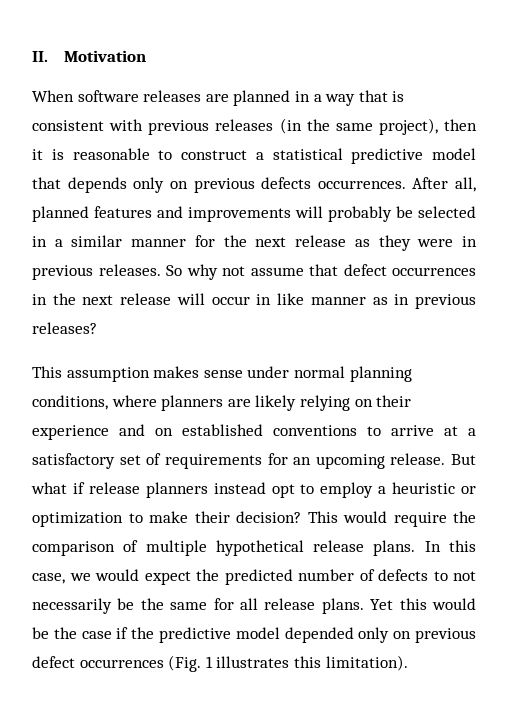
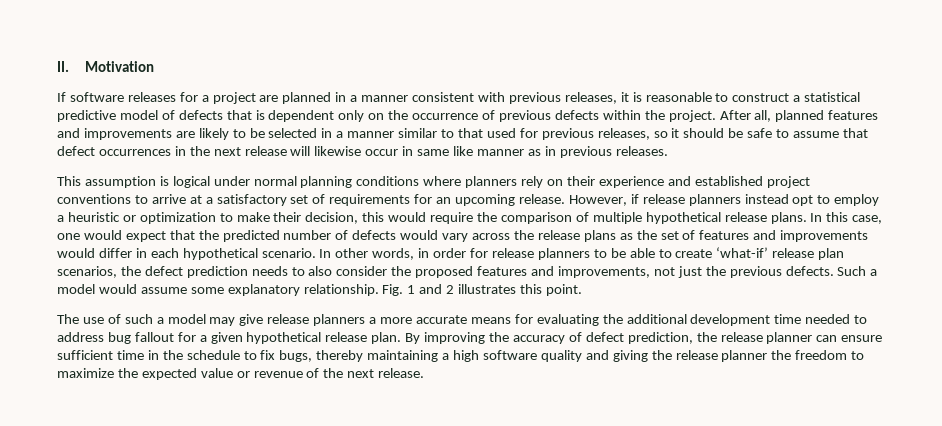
- When software releases are planned in a way that is consistent with previous releases (in the same project), then it is reasonable to construct a statistical predictive model that depends only on previous defects occurrences.
+ If software releases for a project are planned in a manner consistent with previous releases, it is reasonable to construct a statistical predictive model of defects that is dependent only on the occurrence of previous defects within the project.
- After all, planned features and improvements will probably be selected in a similar manner for the next release as they were in previous releases. So why not assume that defect occurrences in the next release will occur in like manner as in previous releases?
+ After all, planned features and improvements are likely to be selected in a manner similar to that used for previous releases, so it should be safe to assume that defect occurrences in the next release will likewise occur in same like manner as in previous releases.
- This assumption makes sense under normal planning conditions, where planners are likely relying on their experience and on established conventions to arrive at a satisfactory set of requirements for an upcoming release.
+ This assumption is logical under normal planning conditions where planners rely on their experience and established project conventions to arrive at a satisfactory set of requirements for an upcoming release.
- But what if release planners instead opt to employ a heuristic or optimization to make their decision? This would require the comparison of multiple hypothetical release plans.
+ However, if release planners instead opt to employ a heuristic or optimization to make their decision, this would require the comparison of multiple hypothetical release plans.
- In this case, we would expect the predicted number of defects to not necessarily be the same for all release plans. Yet this would be the case if the predictive model depended only on previous defect occurrences (Fig. 1 illustrates this limitation).
+ In this case, one would expect that the predicted number of defects would vary across the release plans as the set of features and improvements would differ in each hypothetical scenario. In other words, in order for release planners to be able to create ‘what-if’ release plan scenarios, the defect prediction needs to also consider the proposed features and improvements, not just the previous defects. Such a model would assume some explanatory relationship. Fig. 1 and 2 illustrates this point.
+ The use of such a model may give release planners a more accurate means for evaluating the additional development time needed to address bug fallout for a given hypothetical release plan. By improving the accuracy of defect prediction, the release planner can ensure sufficient time in the schedule to fix bugs, thereby maintaining a high software quality and giving the release planner the freedom to maximize the expected value or revenue of the next release.

